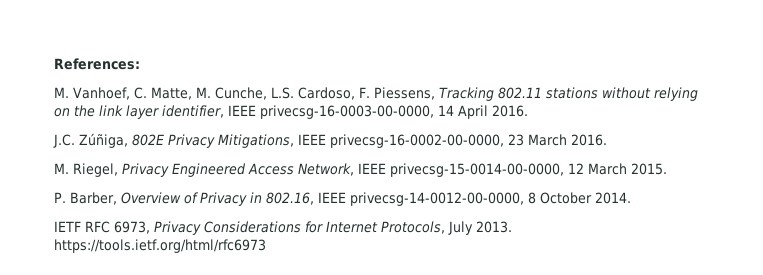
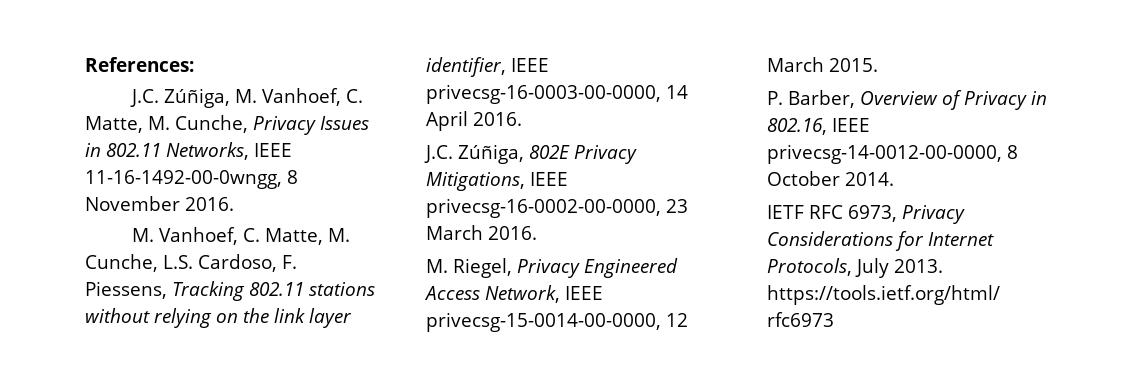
+ J.C. Zúñiga, M. Vanhoef, C. Matte, M. Cunche, Privacy Issues in 802.11 Networks, IEEE 11-16-1492-00-0wngg, 8 November 2016.

